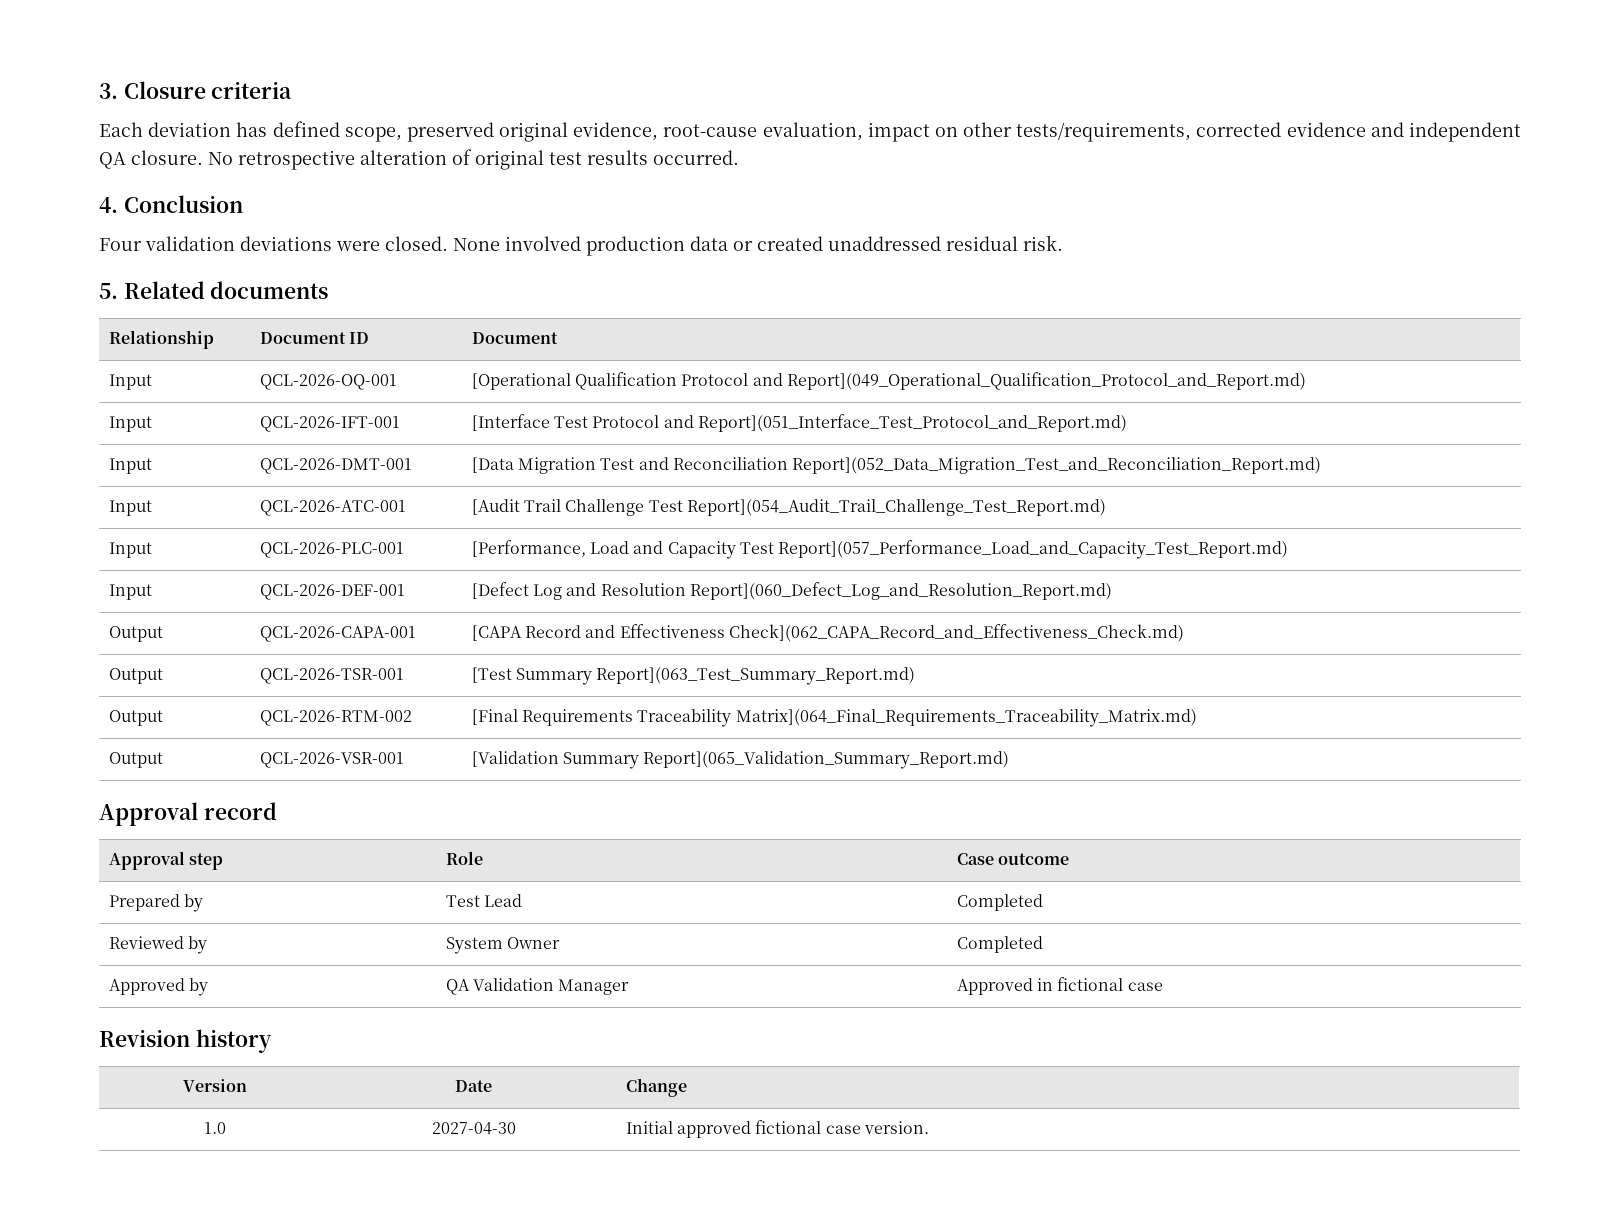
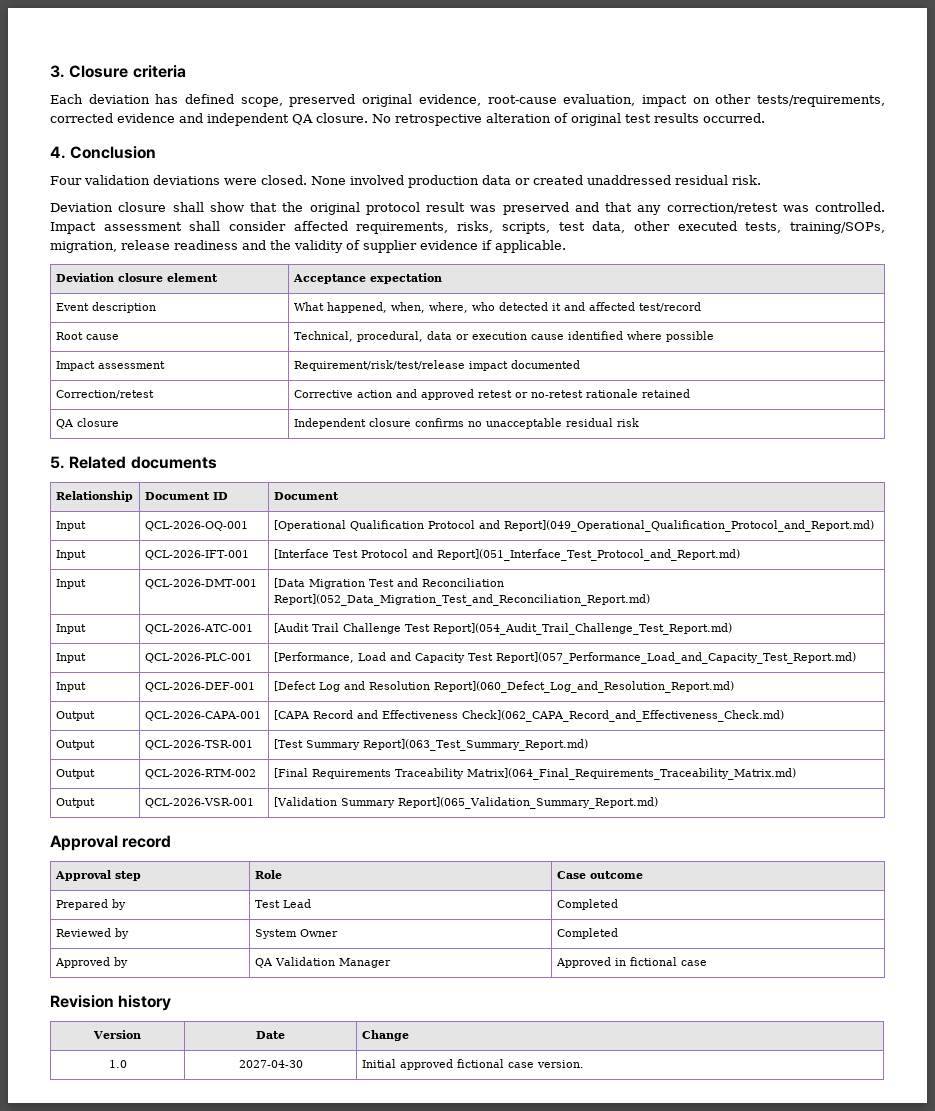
+ Deviation closure shall show that the original protocol result was preserved and that any correction/retest was controlled. Impact assessment shall consider affected requirements, risks, scripts, test data, other executed tests, training/SOPs, migration, release readiness and the validity of supplier evidence if applicable.
+ Deviation closure element | Acceptance expectation
+ Event description | What happened, when, where, who detected it and affected test/record
+ Root cause | Technical, procedural, data or execution cause identified where possible
+ Impact assessment | Requirement/risk/test/release impact documented
+ Correction/retest | Corrective action and approved retest or no-retest rationale retained
+ QA closure | Independent closure confirms no unacceptable residual risk

